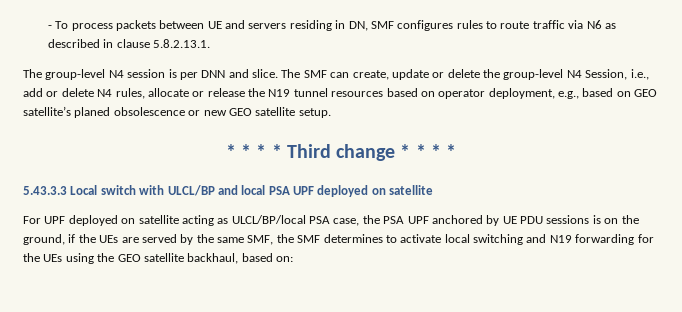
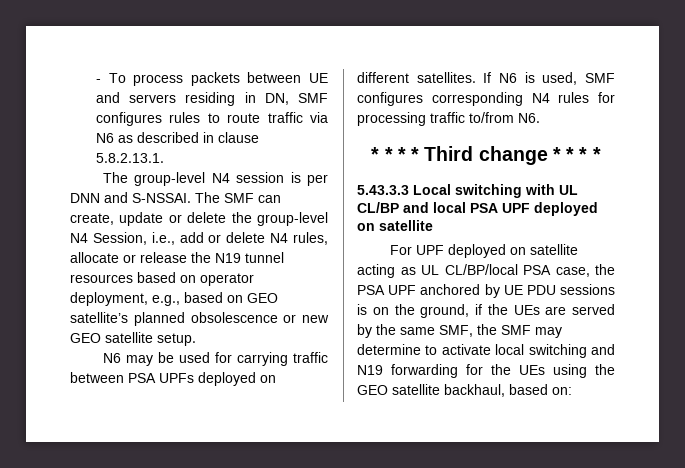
- The group-level N4 session is per DNN and slice.
+ The group-level N4 session is per DNN and S-NSSAI.
- The SMF can create, update or delete the group-level N4 Session, i.e., add or delete N4 rules, allocate or release the N19 tunnel resources based on operator deployment, e.g., based on GEO satellite’s planed obsolescence or new GEO satellite setup.
+ The SMF can create, update or delete the group-level N4 Session, i.e., add or delete N4 rules, allocate or release the N19 tunnel resources based on operator deployment, e.g., based on GEO satellite’s planned obsolescence or new GEO satellite setup.
+ N6 may be used for carrying traffic between PSA UPFs deployed on different satellites. If N6 is used, SMF configures corresponding N4 rules for processing traffic to/from N6.
- 5.43.3.3 Local switch with ULCL/BP and local PSA UPF deployed on satellite
+ 5.43.3.3 Local switching with UL CL/BP and local PSA UPF deployed on satellite
- For UPF deployed on satellite acting as ULCL/BP/local PSA case, the PSA UPF anchored by UE PDU sessions is on the ground, if the UEs are served by the same SMF, the SMF determines to activate local switching and N19 forwarding for the UEs using the GEO satellite backhaul, based on:
+ For UPF deployed on satellite acting as UL CL/BP/local PSA case, the PSA UPF anchored by UE PDU sessions is on the ground, if the UEs are served by the same SMF, the SMF may determine to activate local switching and N19 forwarding for the UEs using the GEO satellite backhaul, based on:

